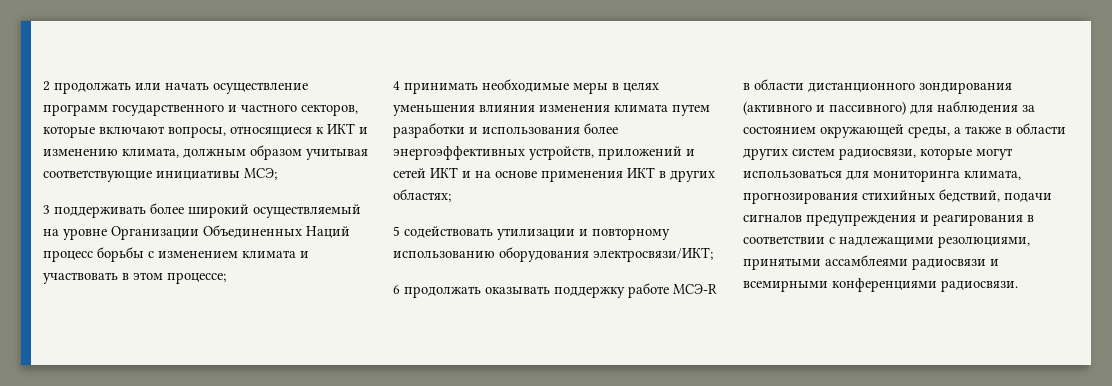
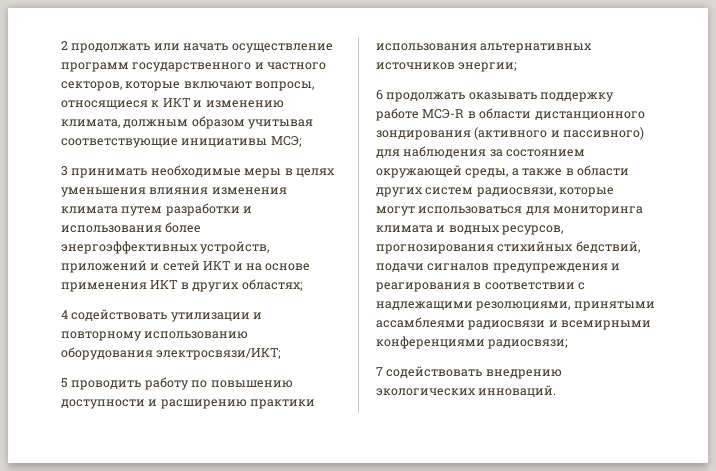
- 3 поддерживать более широкий осуществляемый на уровне Организации Объединенных Наций процесс борьбы с изменением климата и участвовать в этом процессе;
- 4 принимать необходимые меры в целях уменьшения влияния изменения климата путем разработки и использования более энергоэффективных устройств, приложений и сетей ИКТ и на основе применения ИКТ в других областях;
+ 3 принимать необходимые меры в целях уменьшения влияния изменения климата путем разработки и использования более энергоэффективных устройств, приложений и сетей ИКТ и на основе применения ИКТ в других областях;
- 5 содействовать утилизации и повторному использованию оборудования электросвязи/ИКТ;
+ 4 содействовать утилизации и повторному использованию оборудования электросвязи/ИКТ;
+ 5 проводить работу по повышению доступности и расширению практики использования альтернативных источников энергии;
- 6 продолжать оказывать поддержку работе МСЭ-R в области дистанционного зондирования (активного и пассивного) для наблюдения за состоянием окружающей среды, а также в области других систем радиосвязи, которые могут использоваться для мониторинга климата, прогнозирования стихийных бедствий, подачи сигналов предупреждения и реагирования в соответствии с надлежащими резолюциями, принятыми ассамблеями радиосвязи и всемирными конференциями радиосвязи.
+ 6 продолжать оказывать поддержку работе МСЭ-R в области дистанционного зондирования (активного и пассивного) для наблюдения за состоянием окружающей среды, а также в области других систем радиосвязи, которые могут использоваться для мониторинга климата и водных ресурсов, прогнозирования стихийных бедствий, подачи сигналов предупреждения и реагирования в соответствии с надлежащими резолюциями, принятыми ассамблеями радиосвязи и всемирными конференциями радиосвязи;
+ 7 содействовать внедрению экологических инноваций.

